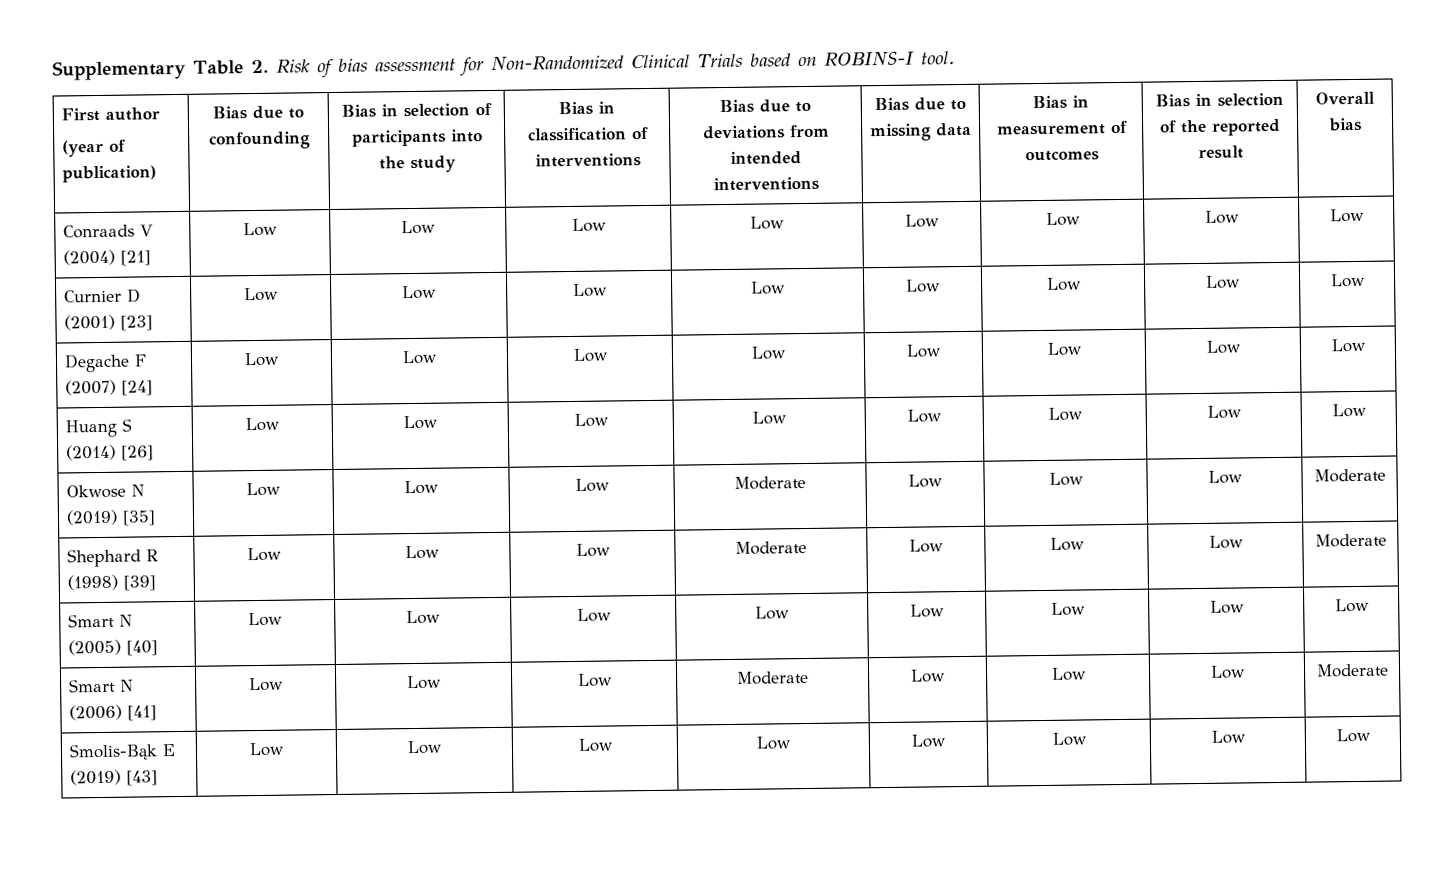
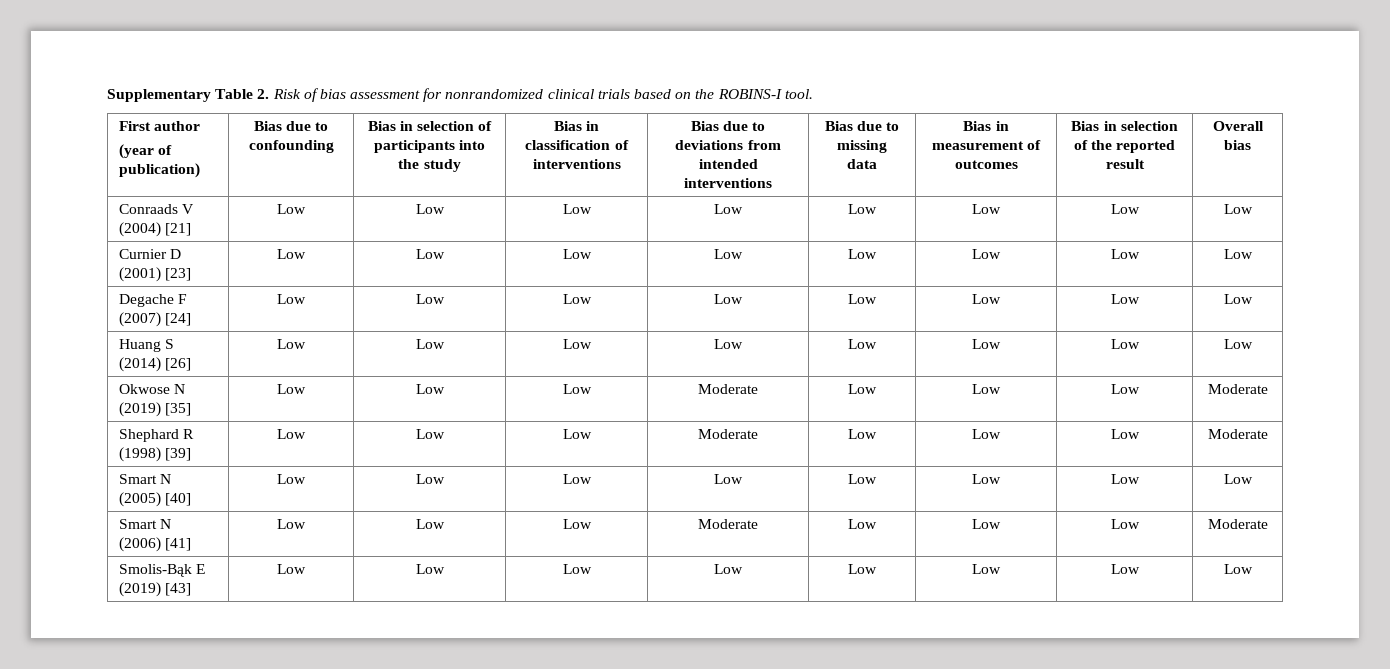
- Supplementary Table 2. Risk of bias assessment for Non-Randomized Clinical Trials based on ROBINS-I tool.
+ Supplementary Table 2. Risk of bias assessment for nonrandomized clinical trials based on the ROBINS-I tool.

